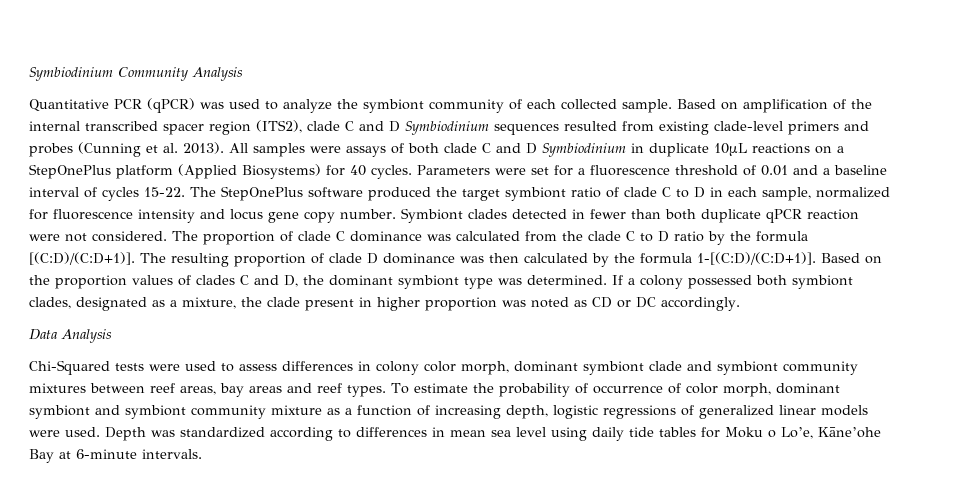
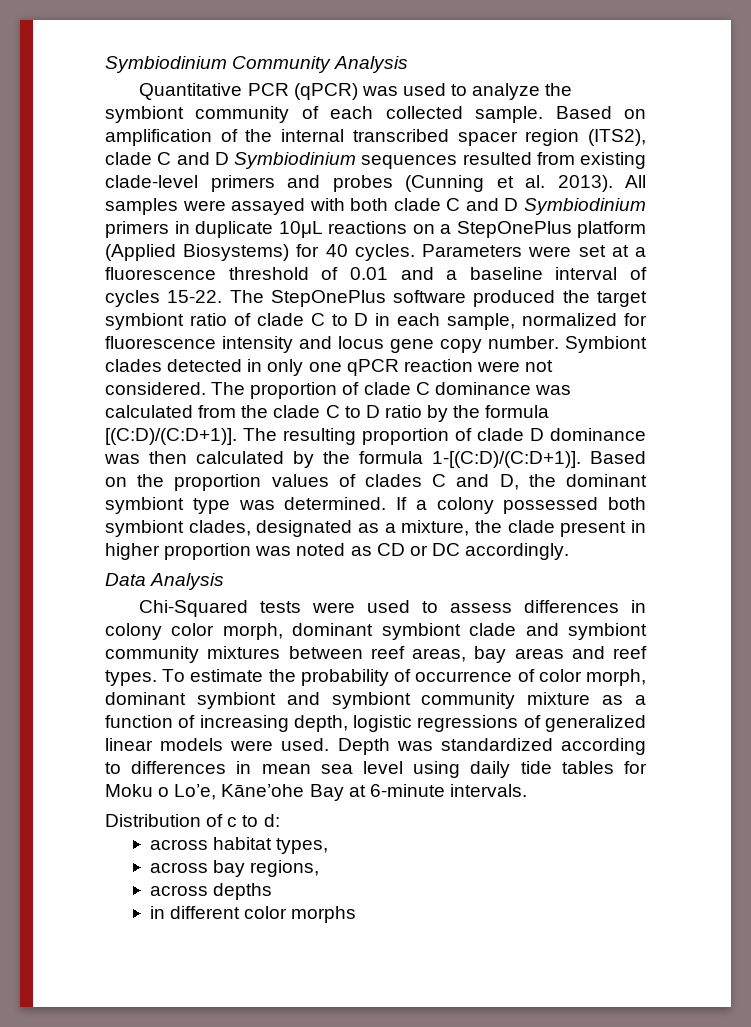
- All samples were assays of both clade C and D Symbiodinium in duplicate 10μL reactions on a StepOnePlus platform (Applied Biosystems) for 40 cycles.
+ All samples were assayed with both clade C and D Symbiodinium primers in duplicate 10μL reactions on a StepOnePlus platform (Applied Biosystems) for 40 cycles.
- Parameters were set for a fluorescence threshold of 0.01 and a baseline interval of cycles 15-22.
+ Parameters were set at a fluorescence threshold of 0.01 and a baseline interval of cycles 15-22.
- Symbiont clades detected in fewer than both duplicate qPCR reaction were not considered.
+ Symbiont clades detected in only one qPCR reaction were not considered.
+ Distribution of c to d:
+ across habitat types,
+ across bay regions,
+ across depths
+ in different color morphs

